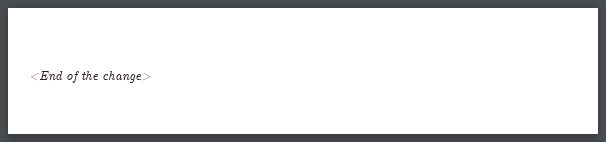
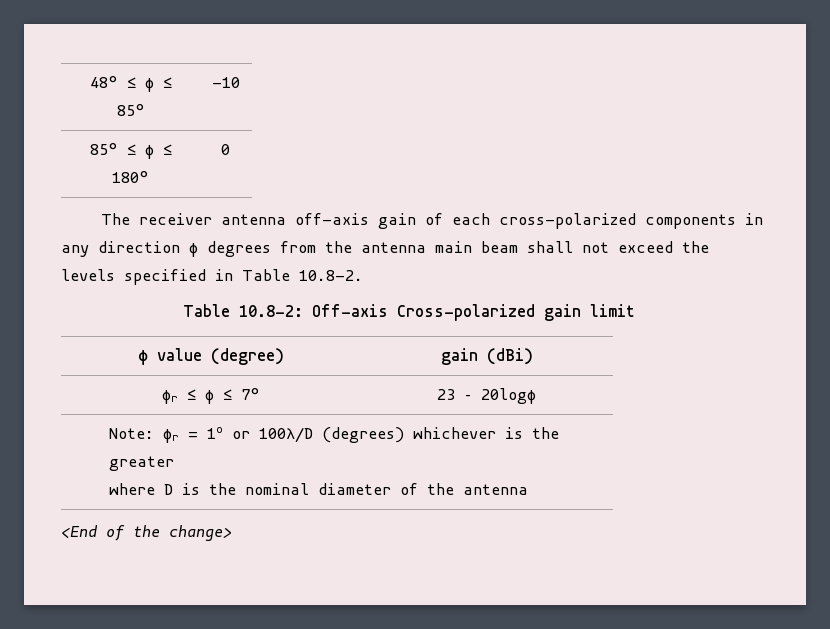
+ 48° ≤ φ ≤ 85° | -10
+ 85° ≤ φ ≤ 180° | 0
+ The receiver antenna off-axis gain of each cross-polarized components in any direction φ degrees from the antenna main beam shall not exceed the levels specified in Table 10.8-2.
+ Table 10.8-2: Off-axis Cross-polarized gain limit
+ φ value (degree) | gain (dBi)
+ φr ≤ φ ≤ 7° | 23 – 20logφ
+ Note: φr = 1o or 100λ/D (degrees) whichever is the greater
+ where D is the nominal diameter of the antenna

